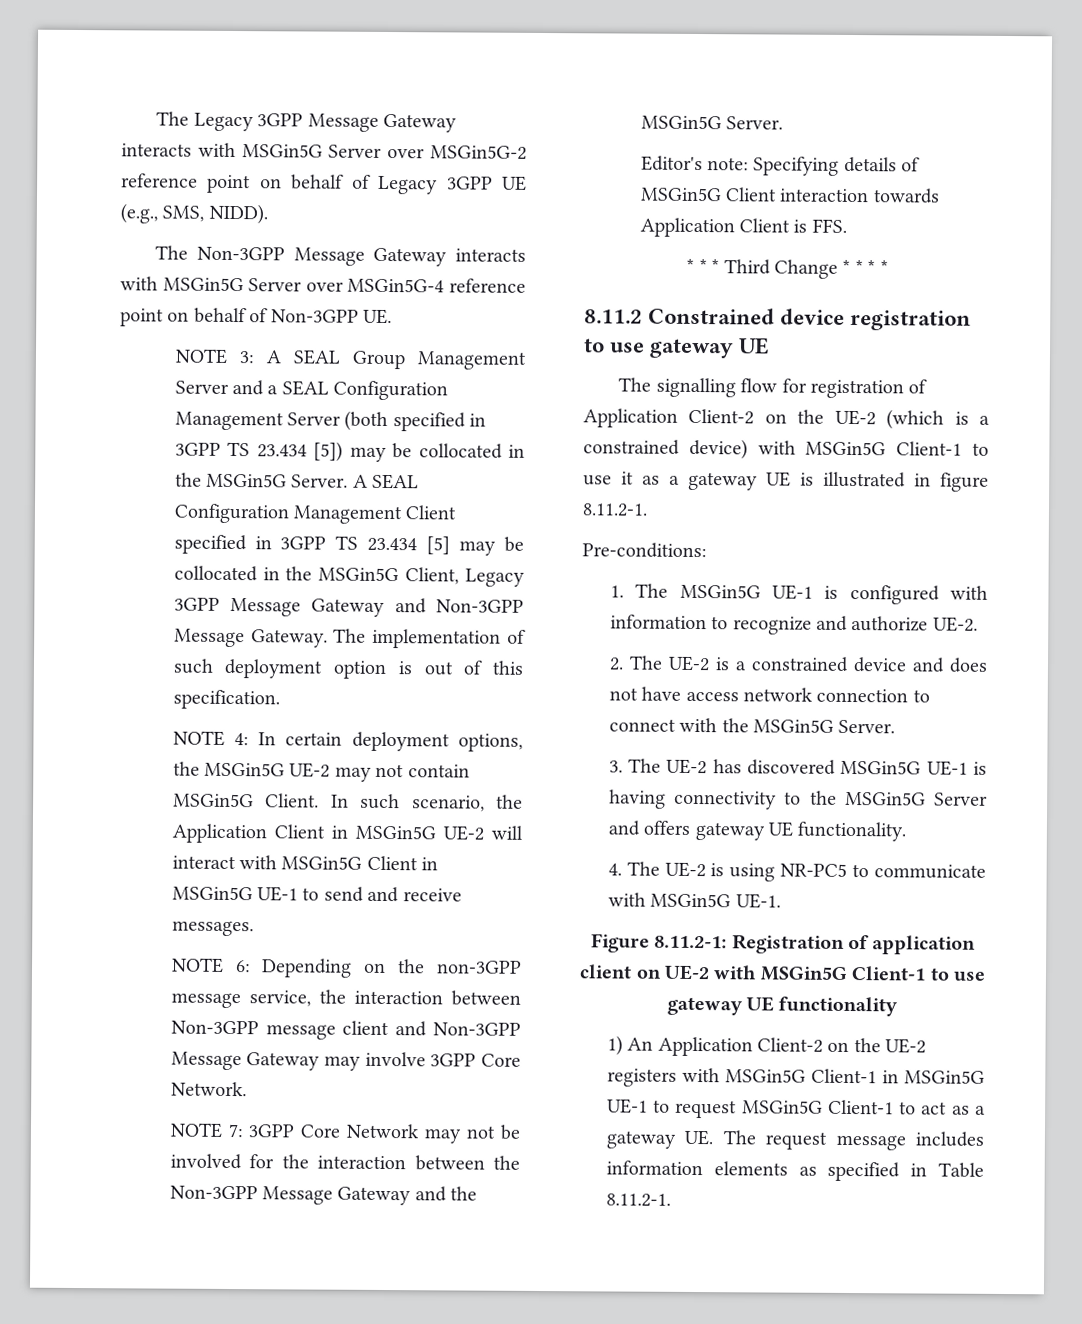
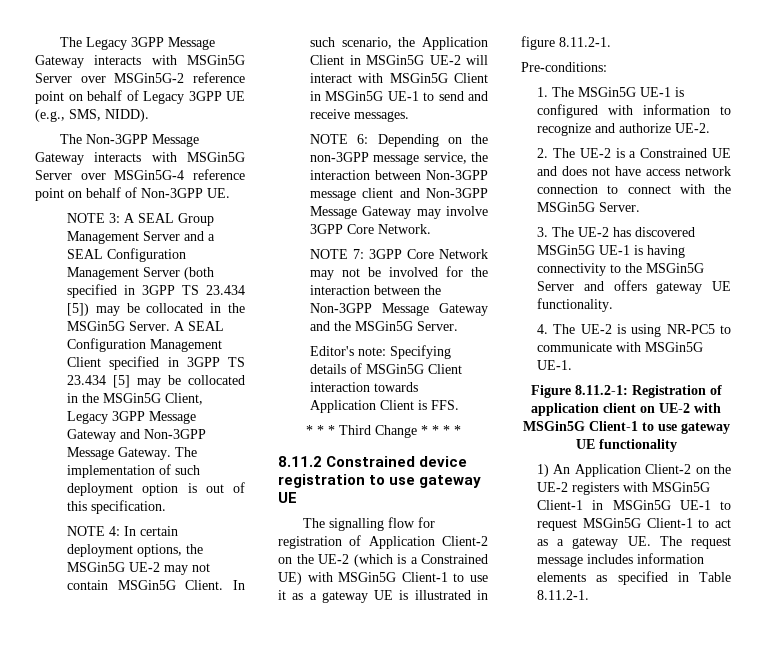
- The signalling flow for registration of Application Client-2 on the UE-2 (which is a constrained device) with MSGin5G Client-1 to use it as a gateway UE is illustrated in figure 8.11.2-1.
+ The signalling flow for registration of Application Client-2 on the UE-2 (which is a Constrained UE) with MSGin5G Client-1 to use it as a gateway UE is illustrated in figure 8.11.2-1.
- 2. The UE-2 is a constrained device and does not have access network connection to connect with the MSGin5G Server.
+ 2. The UE-2 is a Constrained UE and does not have access network connection to connect with the MSGin5G Server.

